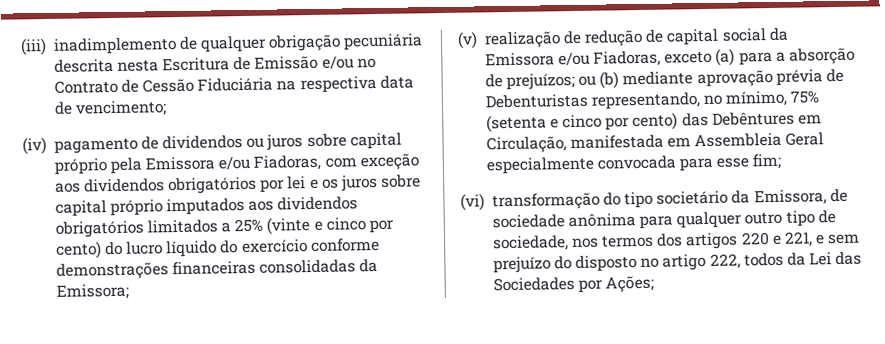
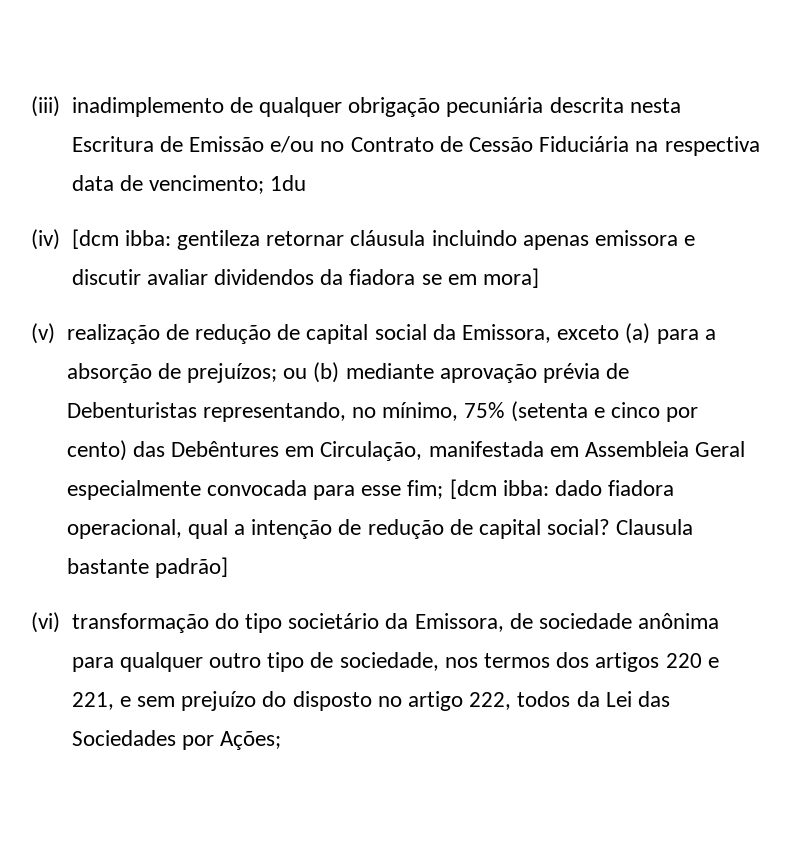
- (iii) inadimplemento de qualquer obrigação pecuniária descrita nesta Escritura de Emissão e/ou no Contrato de Cessão Fiduciária na respectiva data de vencimento;
+ (iii) inadimplemento de qualquer obrigação pecuniária descrita nesta Escritura de Emissão e/ou no Contrato de Cessão Fiduciária na respectiva data de vencimento; 1du
- (iv) pagamento de dividendos ou juros sobre capital próprio pela Emissora e/ou Fiadoras, com exceção aos dividendos obrigatórios por lei e os juros sobre capital próprio imputados aos dividendos obrigatórios limitados a 25% (vinte e cinco por cento) do lucro líquido do exercício conforme demonstrações financeiras consolidadas da Emissora;
+ (iv) [dcm ibba: gentileza retornar cláusula incluindo apenas emissora e discutir avaliar dividendos da fiadora se em mora]
- (v) realização de redução de capital social da Emissora e/ou Fiadoras, exceto (a) para a absorção de prejuízos; ou (b) mediante aprovação prévia de Debenturistas representando, no mínimo, 75% (setenta e cinco por cento) das Debêntures em Circulação, manifestada em Assembleia Geral especialmente convocada para esse fim;
+ (v) realização de redução de capital social da Emissora, exceto (a) para a absorção de prejuízos; ou (b) mediante aprovação prévia de Debenturistas representando, no mínimo, 75% (setenta e cinco por cento) das Debêntures em Circulação, manifestada em Assembleia Geral especialmente convocada para esse fim; [dcm ibba: dado fiadora operacional, qual a intenção de redução de capital social? Clausula bastante padrão]

